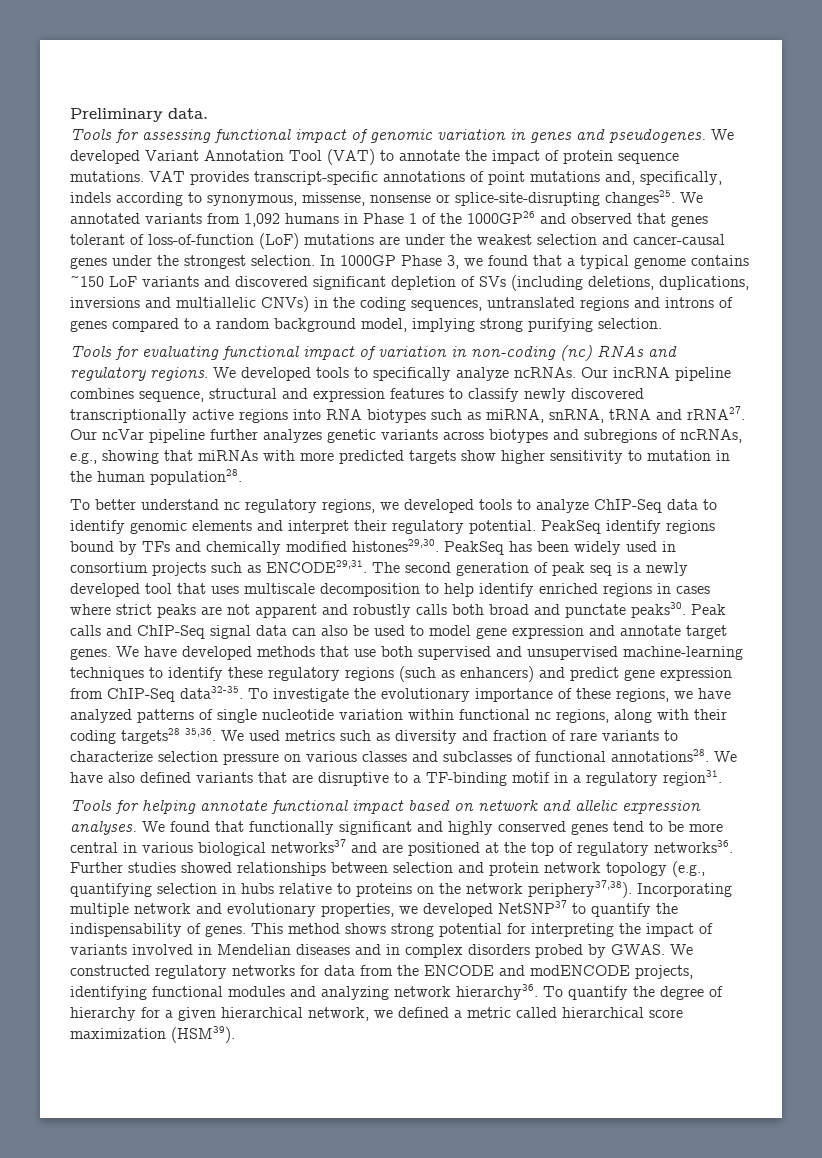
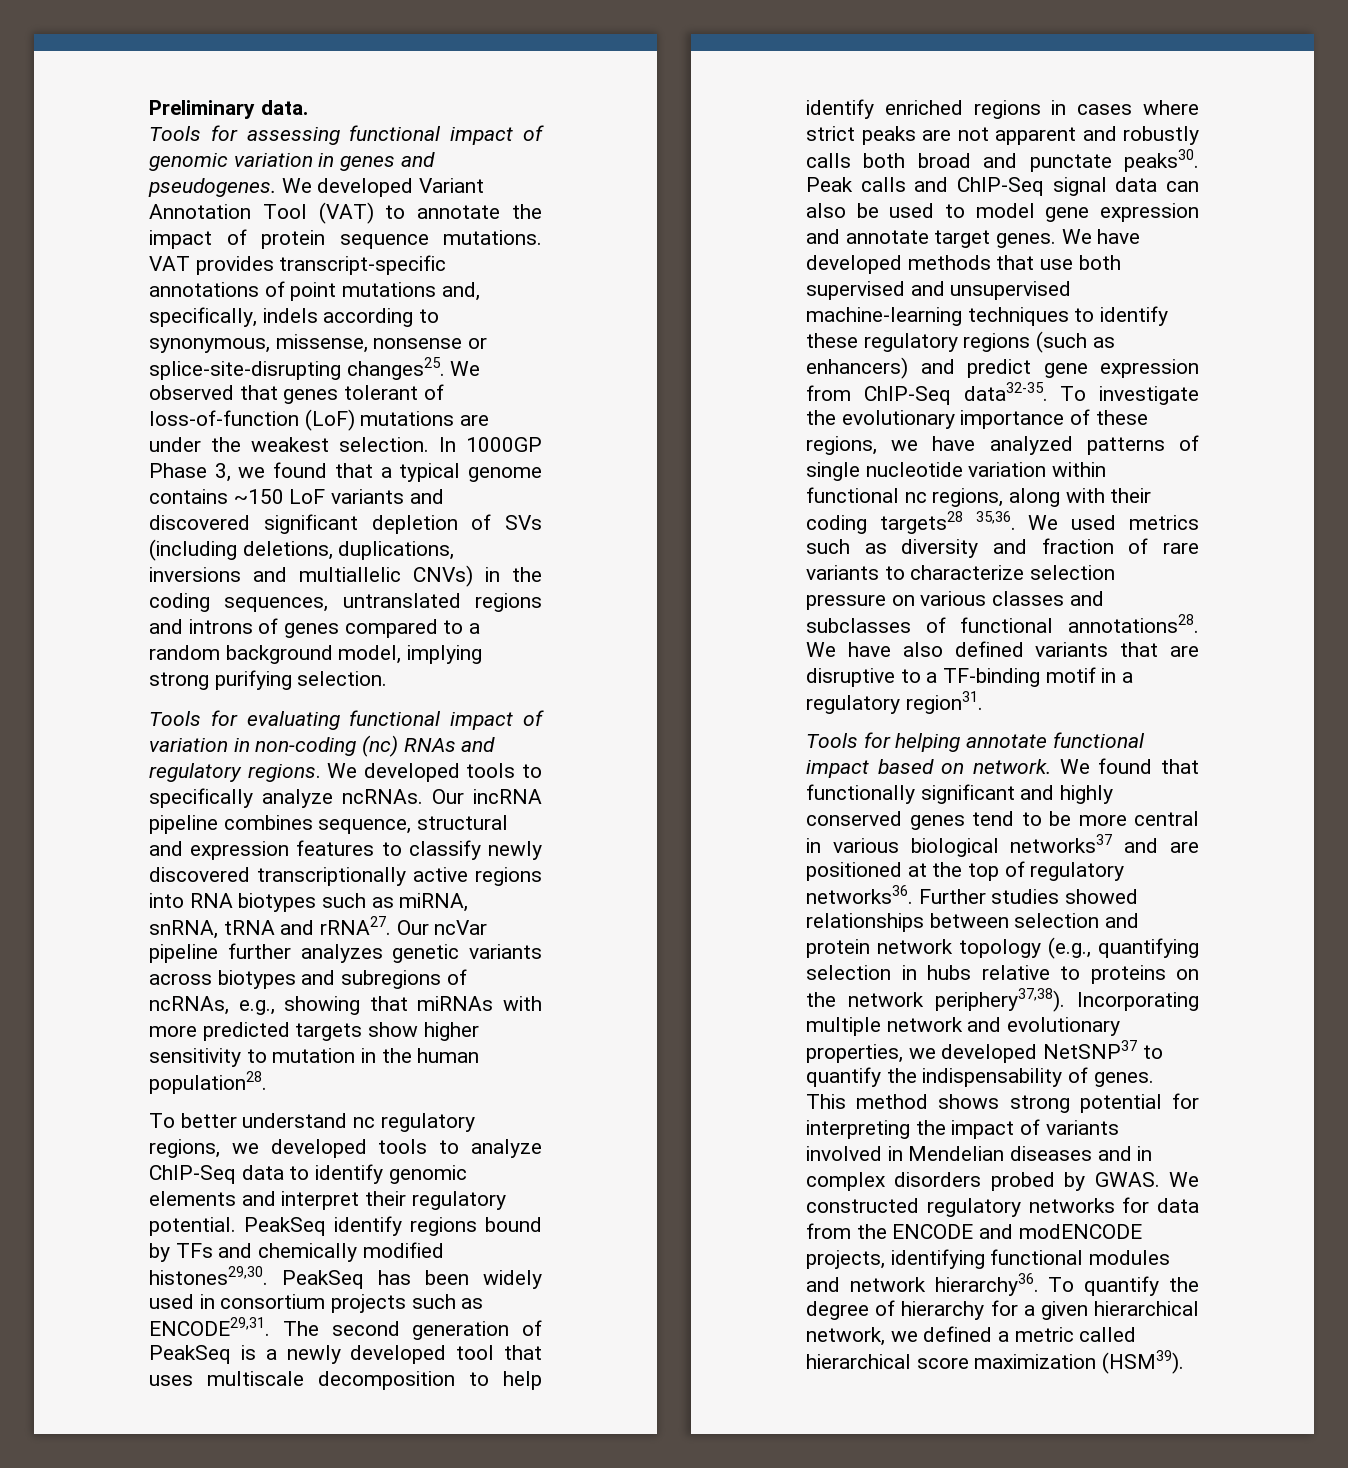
- We annotated variants from 1,092 humans in Phase 1 of the 1000GP26 and observed that genes tolerant of loss-of-function (LoF) mutations are under the weakest selection and cancer-causal genes under the strongest selection.
+ We observed that genes tolerant of loss-of-function (LoF) mutations are under the weakest selection.
- The second generation of peak seq is a newly developed tool that uses multiscale decomposition to help identify enriched regions in cases where strict peaks are not apparent and robustly calls both broad and punctate peaks30.
+ The second generation of PeakSeq is a newly developed tool that uses multiscale decomposition to help identify enriched regions in cases where strict peaks are not apparent and robustly calls both broad and punctate peaks30.
- Tools for helping annotate functional impact based on network and allelic expression analyses.
+ Tools for helping annotate functional impact based on network.
- We constructed regulatory networks for data from the ENCODE and modENCODE projects, identifying functional modules and analyzing network hierarchy36.
+ We constructed regulatory networks for data from the ENCODE and modENCODE projects, identifying functional modules and network hierarchy36.

